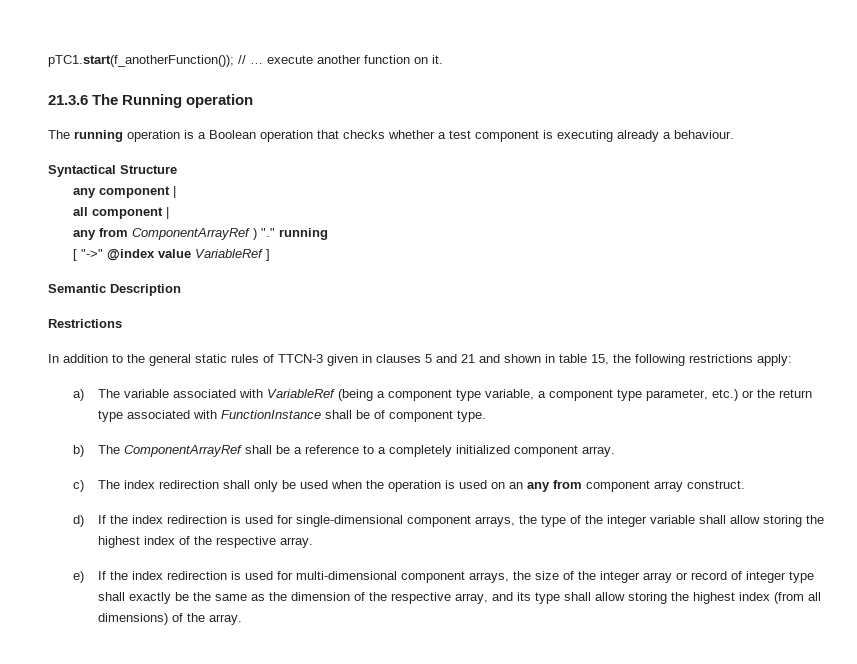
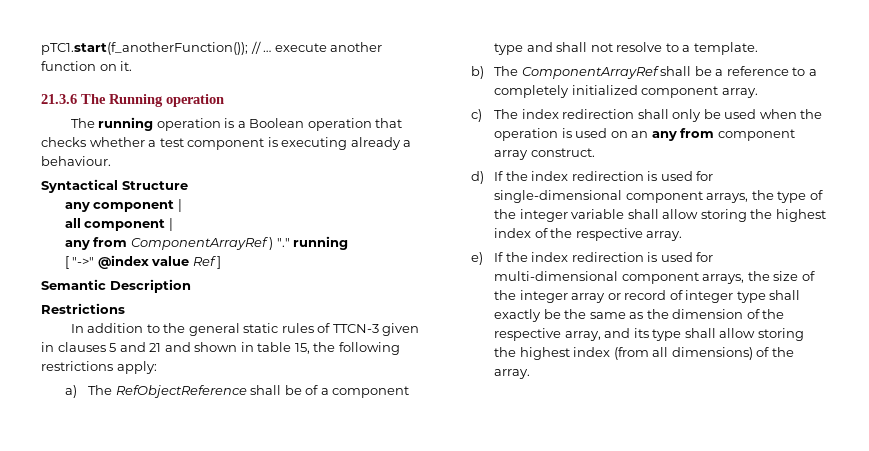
- [ "->" @index value VariableRef ]
+ [ "->" @index value Ref ]
- a) The variable associated with VariableRef (being a component type variable, a component type parameter, etc.) or the return type associated with FunctionInstance shall be of component type.
+ a) The RefObjectReference shall be of a component type and shall not resolve to a template.

